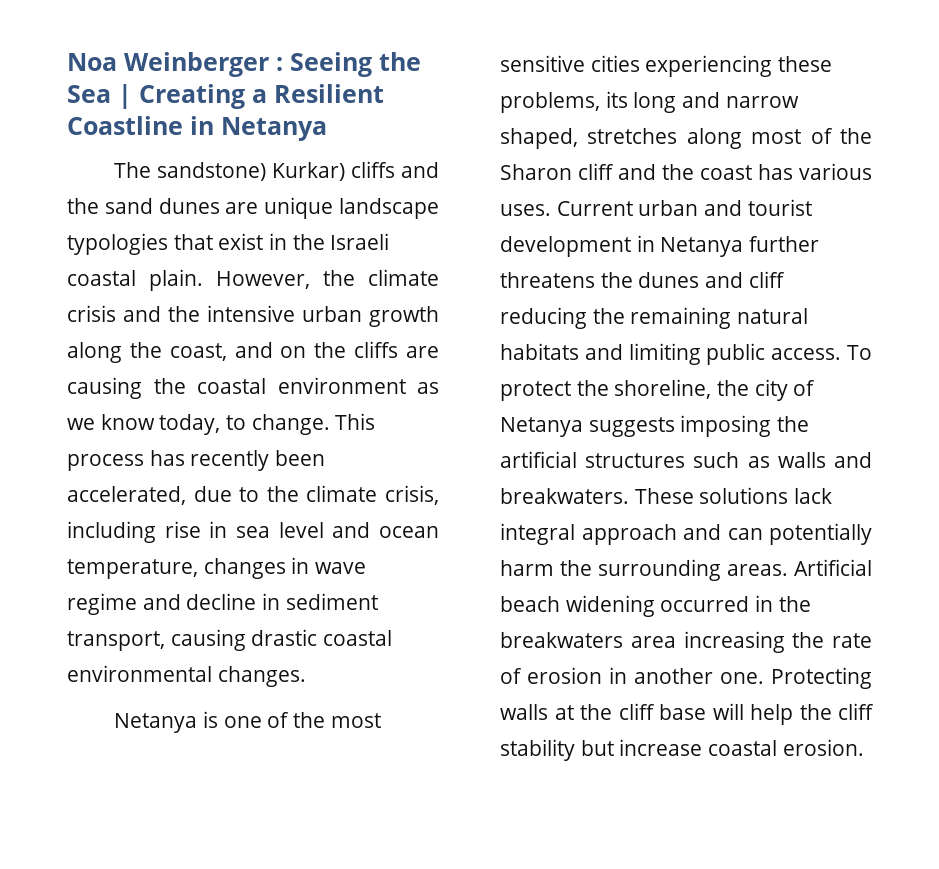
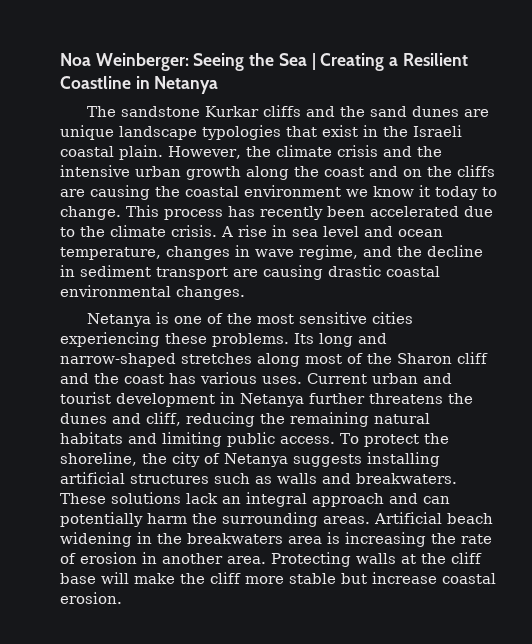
- Noa Weinberger : Seeing the Sea | Creating a Resilient Coastline in Netanya
+ Noa Weinberger: Seeing the Sea | Creating a Resilient Coastline in Netanya
- The sandstone) Kurkar) cliffs and the sand dunes are unique landscape typologies that exist in the Israeli coastal plain.
+ The sandstone Kurkar cliffs and the sand dunes are unique landscape typologies that exist in the Israeli coastal plain.
- However, the climate crisis and the intensive urban growth along the coast, and on the cliffs are causing the coastal environment as we know today, to change.
+ However, the climate crisis and the intensive urban growth along the coast and on the cliffs are causing the coastal environment we know it today to change.
- This process has recently been accelerated, due to the climate crisis, including rise in sea level and ocean temperature, changes in wave regime and decline in sediment transport, causing drastic coastal environmental changes.
+ This process has recently been accelerated due to the climate crisis. A rise in sea level and ocean temperature, changes in wave regime, and the decline in sediment transport are causing drastic coastal environmental changes.
- Netanya is one of the most sensitive cities experiencing these problems, its long and narrow shaped, stretches along most of the Sharon cliff and the coast has various uses.
+ Netanya is one of the most sensitive cities experiencing these problems. Its long and narrow-shaped stretches along most of the Sharon cliff and the coast has various uses.
- Current urban and tourist development in Netanya further threatens the dunes and cliff reducing the remaining natural habitats and limiting public access.
+ Current urban and tourist development in Netanya further threatens the dunes and cliff, reducing the remaining natural habitats and limiting public access.
- To protect the shoreline, the city of Netanya suggests imposing the artificial structures such as walls and breakwaters.
+ To protect the shoreline, the city of Netanya suggests installing artificial structures such as walls and breakwaters.
- These solutions lack integral approach and can potentially harm the surrounding areas.
+ These solutions lack an integral approach and can potentially harm the surrounding areas.
- Artificial beach widening occurred in the breakwaters area increasing the rate of erosion in another one.
+ Artificial beach widening in the breakwaters area is increasing the rate of erosion in another area.
- Protecting walls at the cliff base will help the cliff stability but increase coastal erosion.
+ Protecting walls at the cliff base will make the cliff more stable but increase coastal erosion.

